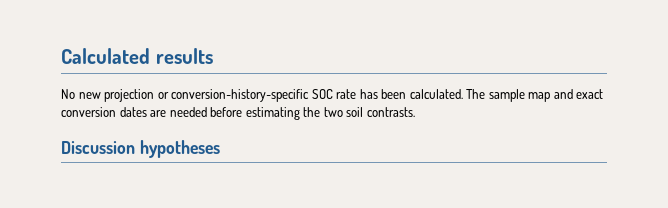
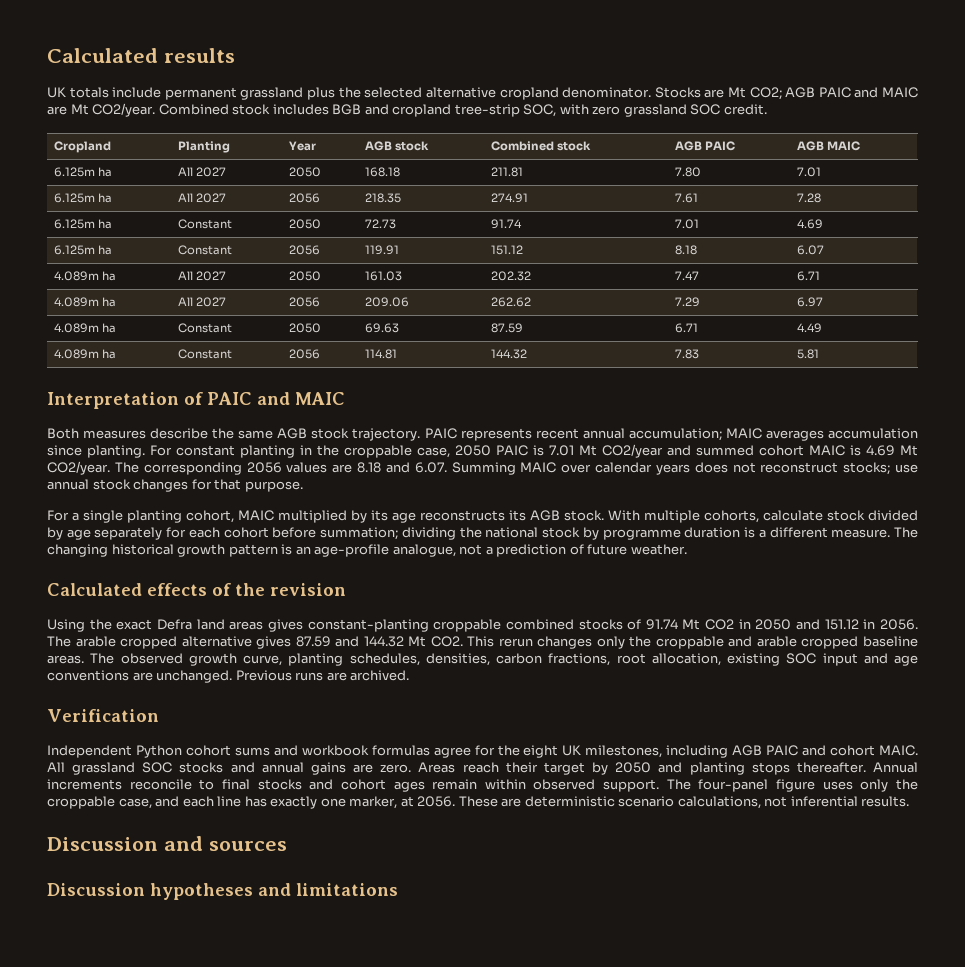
- No new projection or conversion-history-specific SOC rate has been calculated. The sample map and exact conversion dates are needed before estimating the two soil contrasts.
+ UK totals include permanent grassland plus the selected alternative cropland denominator. Stocks are Mt CO2; AGB PAIC and MAIC are Mt CO2/year. Combined stock includes BGB and cropland tree-strip SOC, with zero grassland SOC credit.
+ Cropland | Planting | Year | AGB stock | Combined stock | AGB PAIC | AGB MAIC
+ 6.125m ha | All 2027 | 2050 | 168.18 | 211.81 | 7.80 | 7.01
+ 6.125m ha | All 2027 | 2056 | 218.35 | 274.91 | 7.61 | 7.28
+ 6.125m ha | Constant | 2050 | 72.73 | 91.74 | 7.01 | 4.69
+ 6.125m ha | Constant | 2056 | 119.91 | 151.12 | 8.18 | 6.07
+ 4.089m ha | All 2027 | 2050 | 161.03 | 202.32 | 7.47 | 6.71
+ 4.089m ha | All 2027 | 2056 | 209.06 | 262.62 | 7.29 | 6.97
+ 4.089m ha | Constant | 2050 | 69.63 | 87.59 | 6.71 | 4.49
+ 4.089m ha | Constant | 2056 | 114.81 | 144.32 | 7.83 | 5.81
+ Interpretation of PAIC and MAIC
+ Both measures describe the same AGB stock trajectory. PAIC represents recent annual accumulation; MAIC averages accumulation since planting. For constant planting in the croppable case, 2050 PAIC is 7.01 Mt CO2/year and summed cohort MAIC is 4.69 Mt CO2/year. The corresponding 2056 values are 8.18 and 6.07. Summing MAIC over calendar years does not reconstruct stocks; use annual stock changes for that purpose.
+ For a single planting cohort, MAIC multiplied by its age reconstructs its AGB stock. With multiple cohorts, calculate stock divided by age separately for each cohort before summation; dividing the national stock by programme duration is a different measure. The changing historical growth pattern is an age-profile analogue, not a prediction of future weather.
+ Calculated effects of the revision
+ Using the exact Defra land areas gives constant-planting croppable combined stocks of 91.74 Mt CO2 in 2050 and 151.12 in 2056. The arable cropped alternative gives 87.59 and 144.32 Mt CO2. This rerun changes only the croppable and arable cropped baseline areas. The observed growth curve, planting schedules, densities, carbon fractions, root allocation, existing SOC input and age conventions are unchanged. Previous runs are archived.
+ Verification
+ Independent Python cohort sums and workbook formulas agree for the eight UK milestones, including AGB PAIC and cohort MAIC. All grassland SOC stocks and annual gains are zero. Areas reach their target by 2050 and planting stops thereafter. Annual increments reconcile to final stocks and cohort ages remain within observed support. The four-panel figure uses only the croppable case, and each line has exactly one marker, at 2056. These are deterministic scenario calculations, not inferential results.
+ Discussion and sources
- Discussion hypotheses
+ Discussion hypotheses and limitations

